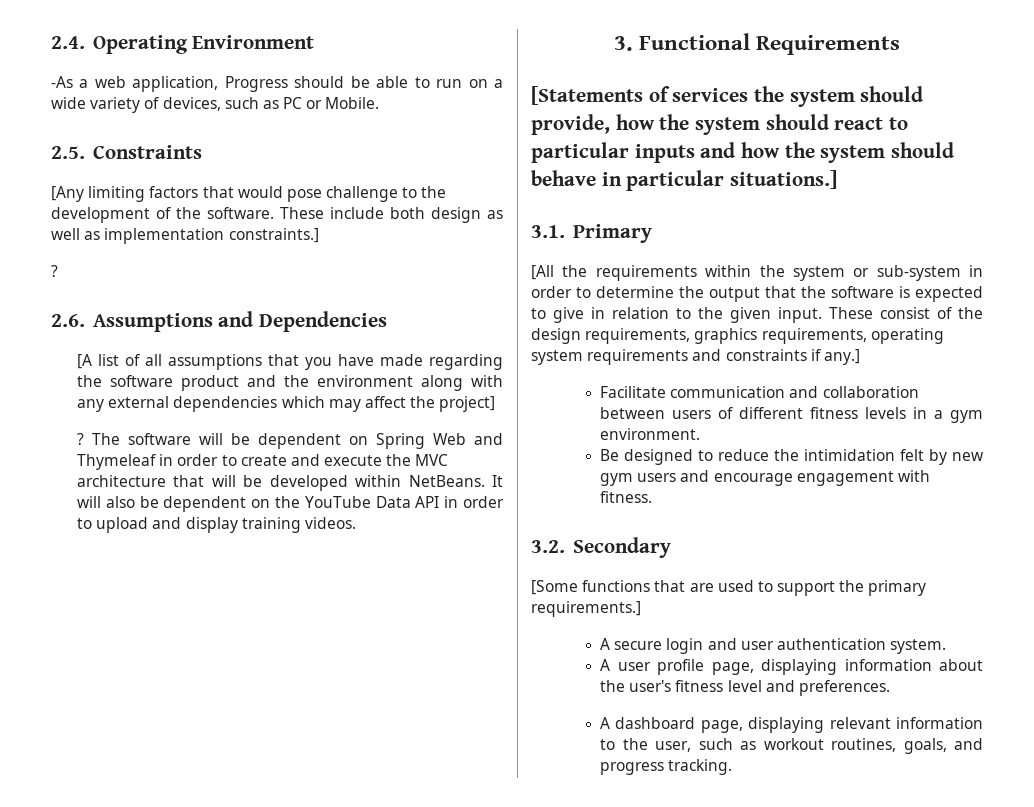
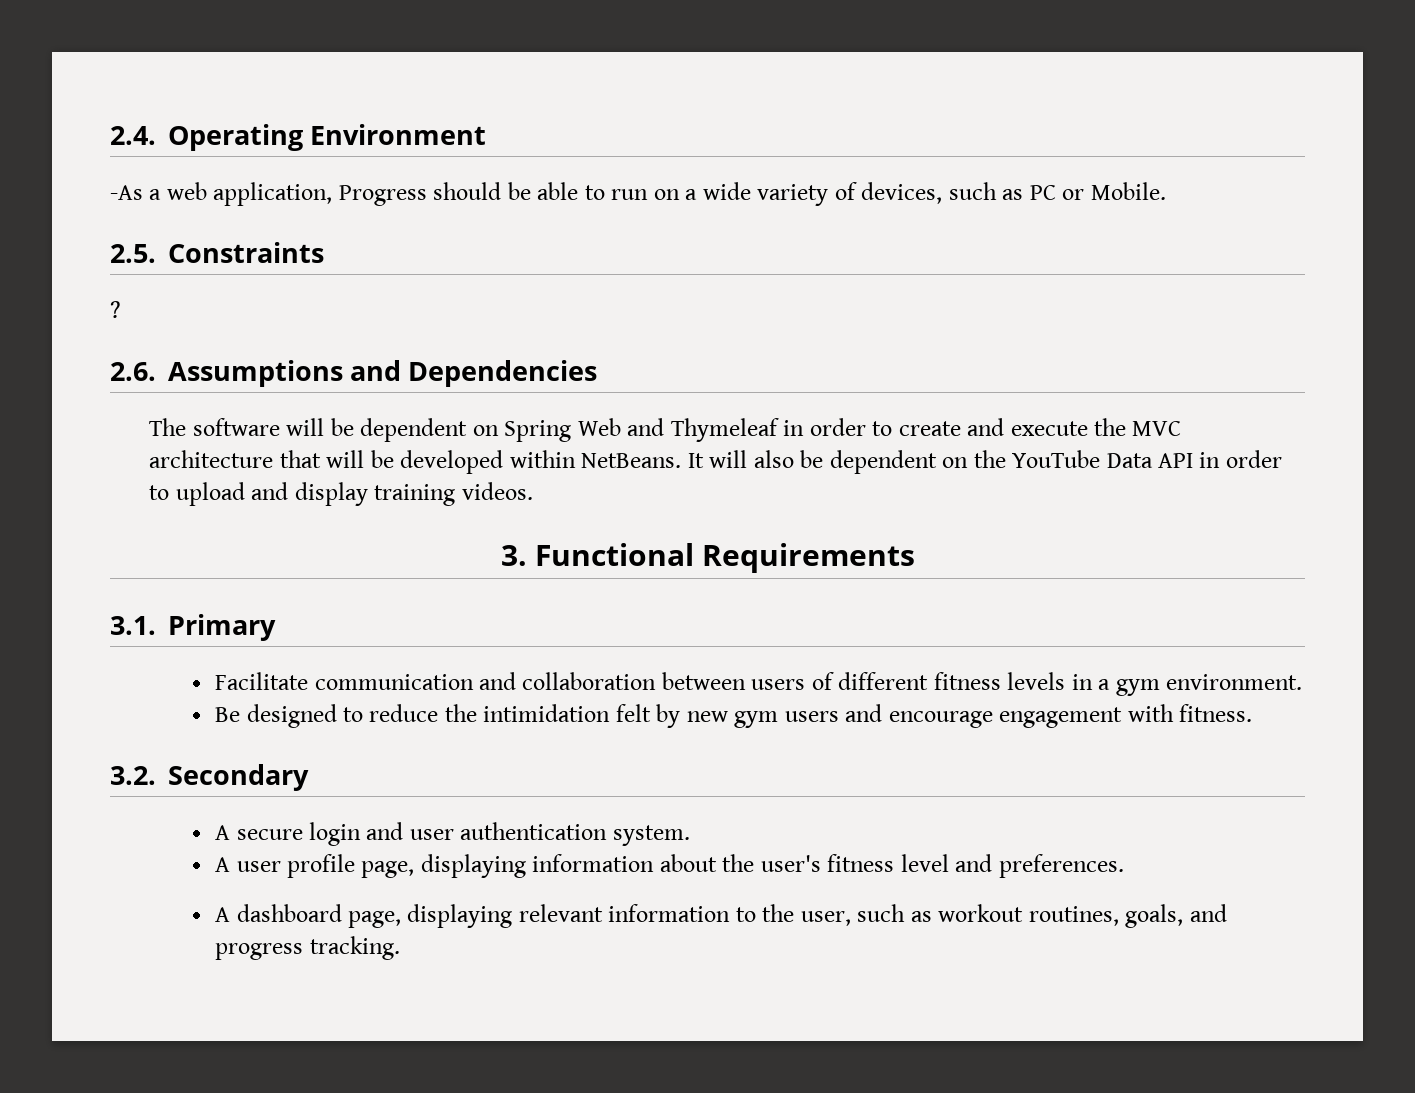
- [Any limiting factors that would pose challenge to the development of the software. These include both design as well as implementation constraints.]
- [A list of all assumptions that you have made regarding the software product and the environment along with any external dependencies which may affect the project]
- ?
- [Statements of services the system should provide, how the system should react to particular inputs and how the system should behave in particular situations.]
  3.1. Primary
- [All the requirements within the system or sub-system in order to determine the output that the software is expected to give in relation to the given input. These consist of the design requirements, graphics requirements, operating system requirements and constraints if any.]
- [Some functions that are used to support the primary requirements.]

